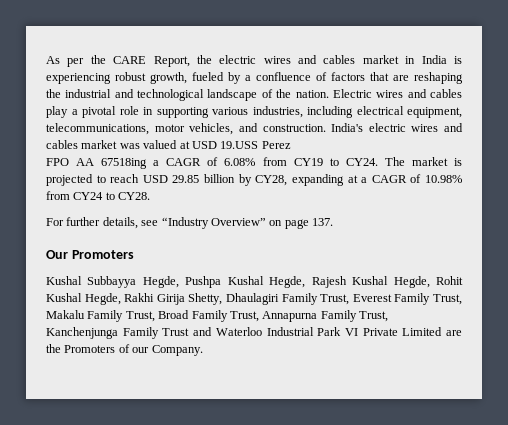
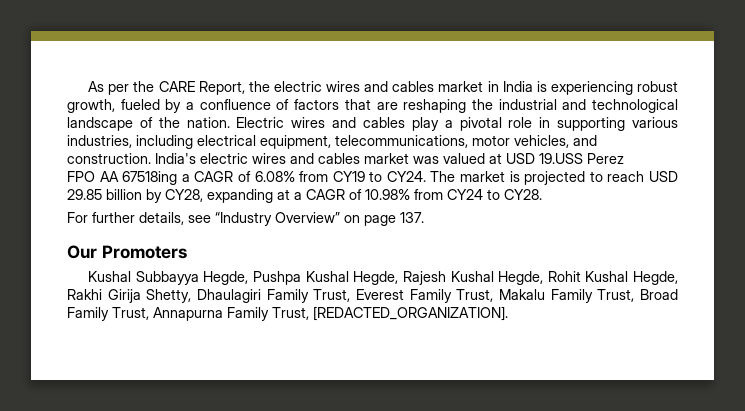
- Kushal Subbayya Hegde, Pushpa Kushal Hegde, Rajesh Kushal Hegde, Rohit Kushal Hegde, Rakhi Girija Shetty, Dhaulagiri Family Trust, Everest Family Trust, Makalu Family Trust, Broad Family Trust, Annapurna Family Trust, Kanchenjunga Family Trust and Waterloo Industrial Park VI Private Limited are the Promoters of our Company.
+ Kushal Subbayya Hegde, Pushpa Kushal Hegde, Rajesh Kushal Hegde, Rohit Kushal Hegde, Rakhi Girija Shetty, Dhaulagiri Family Trust, Everest Family Trust, Makalu Family Trust, Broad Family Trust, Annapurna Family Trust, [REDACTED_ORGANIZATION].

